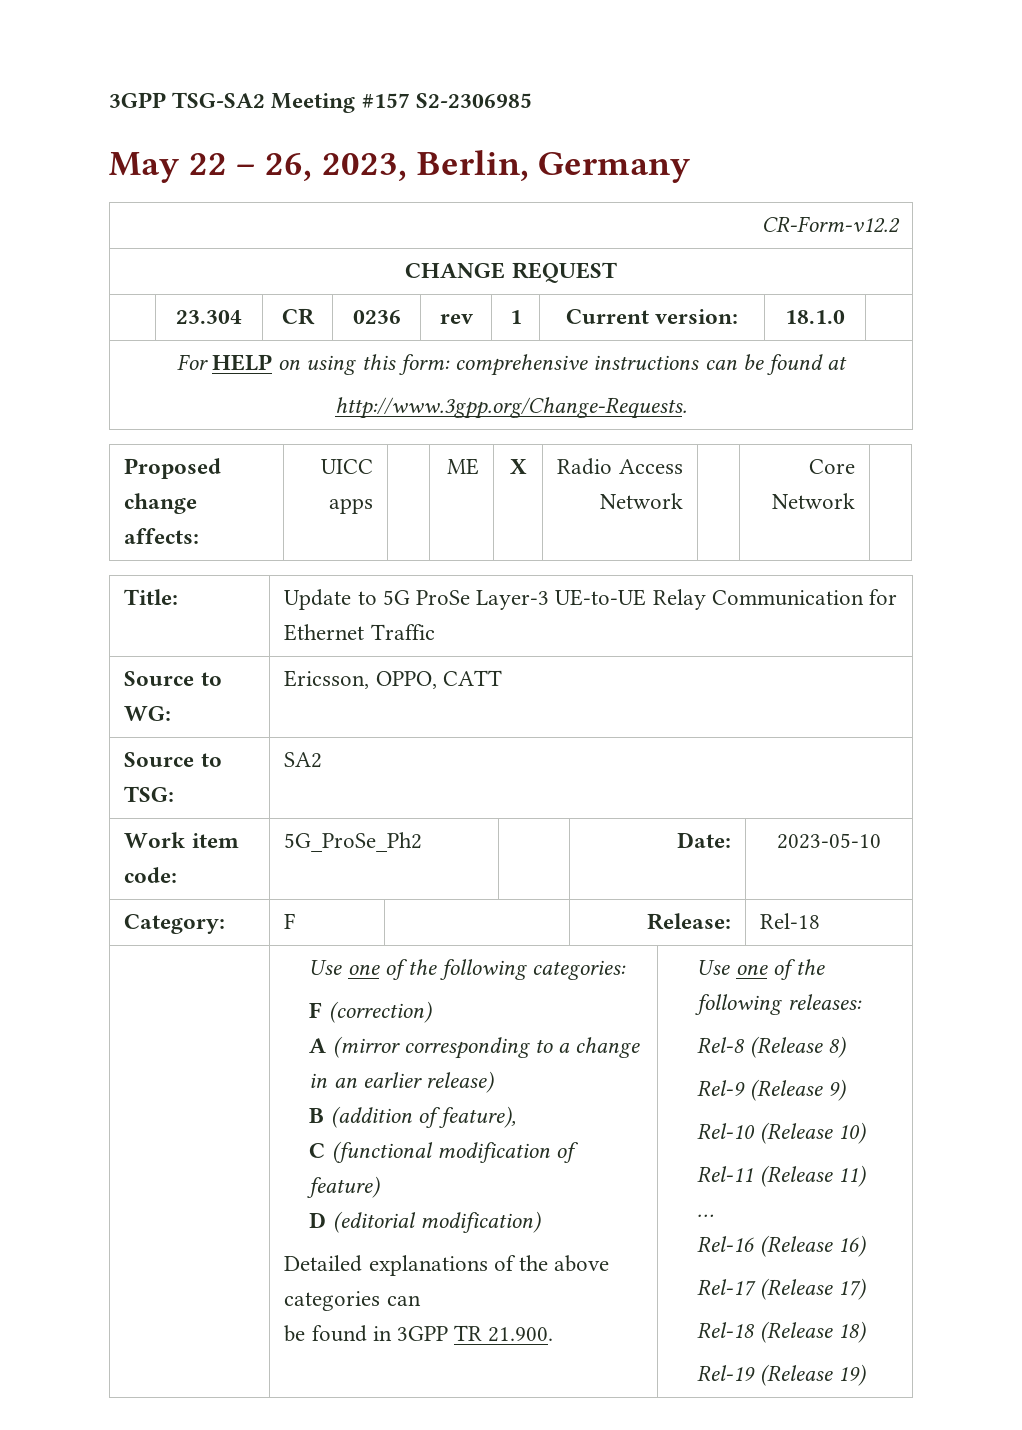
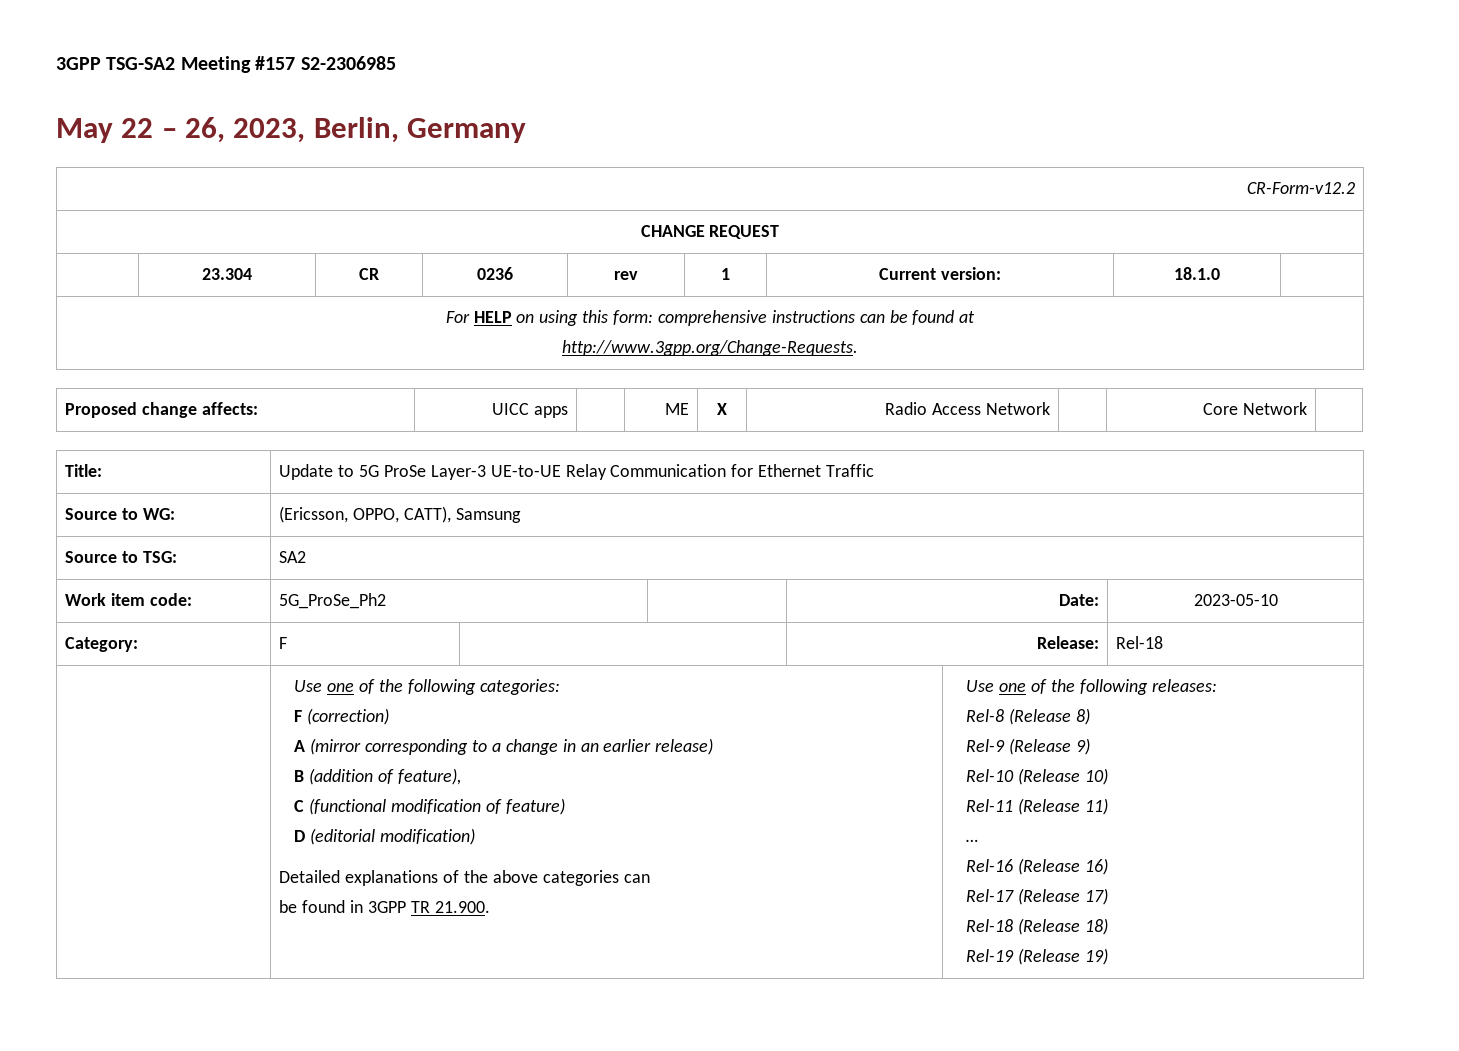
- Source to WG: | Ericsson, OPPO, CATT
+ Source to WG: | (Ericsson, OPPO, CATT), Samsung

